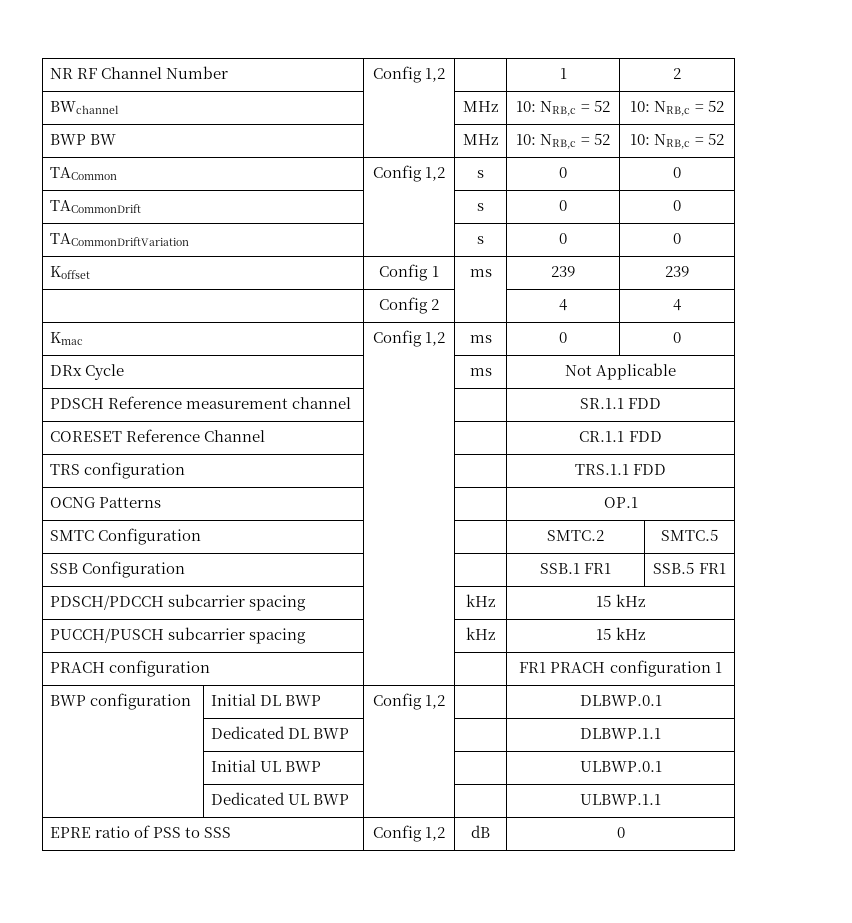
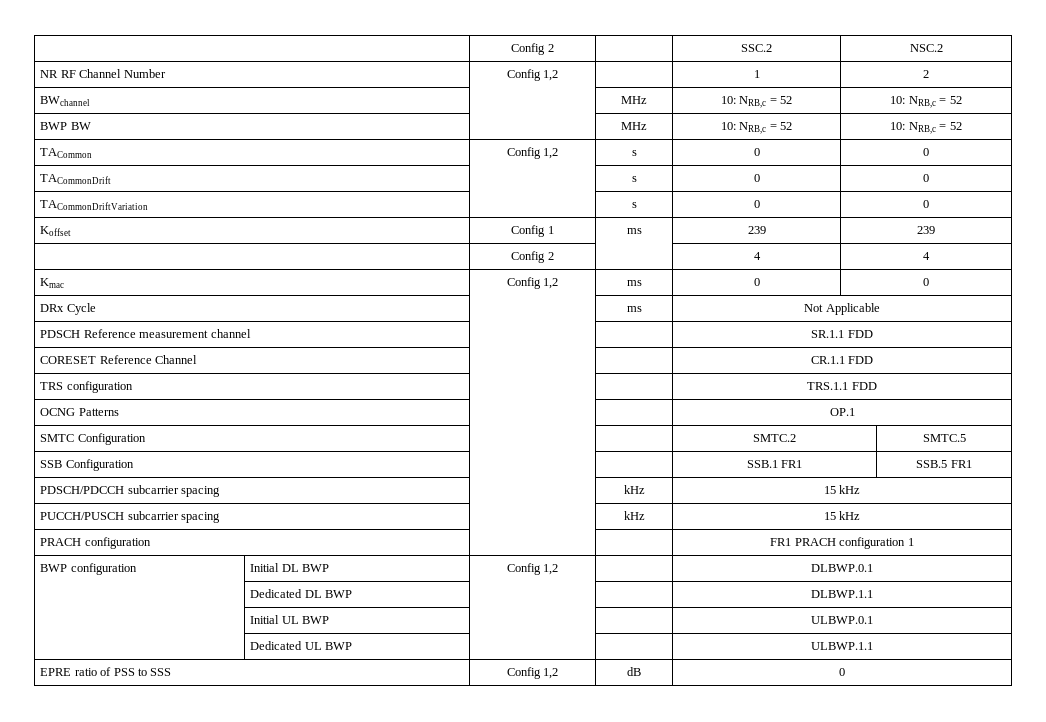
+ | Config 2 | | SSC.2 | NSC.2

